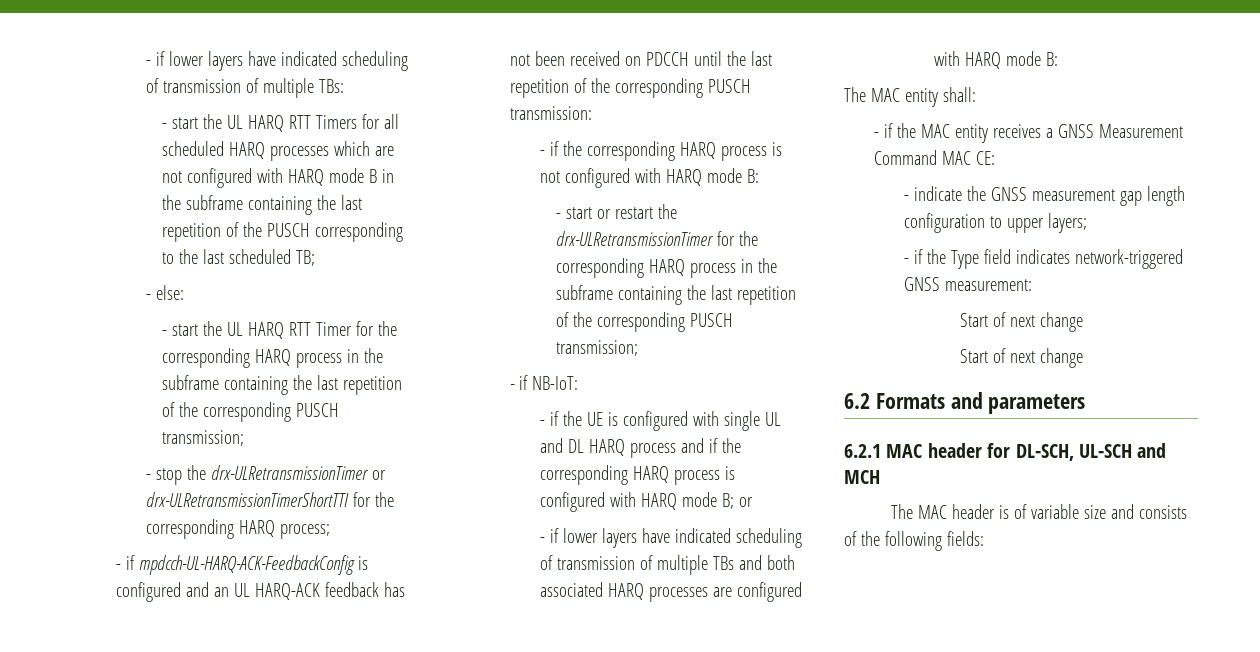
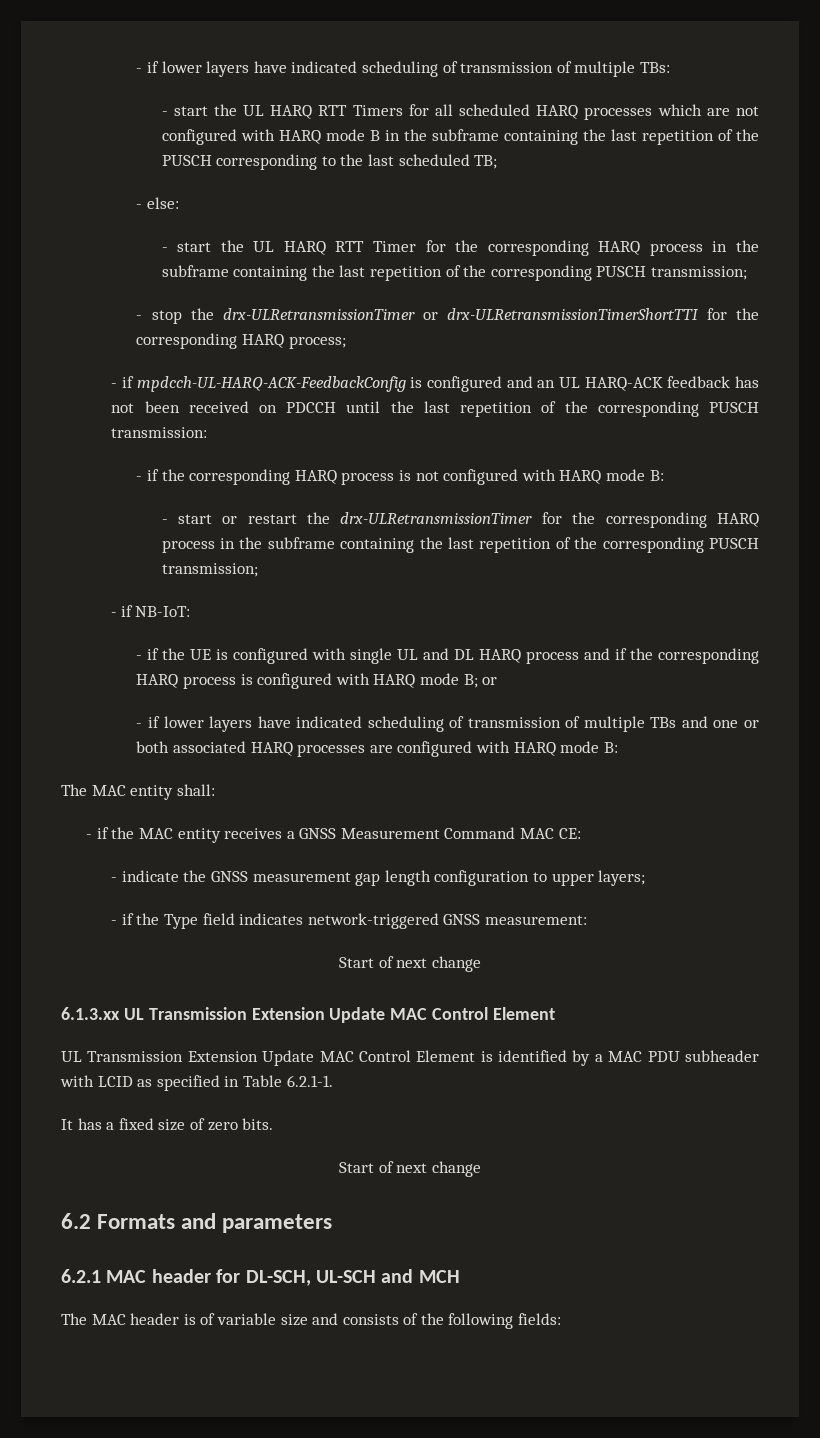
- - if lower layers have indicated scheduling of transmission of multiple TBs and both associated HARQ processes are configured with HARQ mode B:
+ - if lower layers have indicated scheduling of transmission of multiple TBs and one or both associated HARQ processes are configured with HARQ mode B:
+ 6.1.3.xx UL Transmission Extension Update MAC Control Element
+ UL Transmission Extension Update MAC Control Element is identified by a MAC PDU subheader with LCID as specified in Table 6.2.1-1.
+ It has a fixed size of zero bits.

